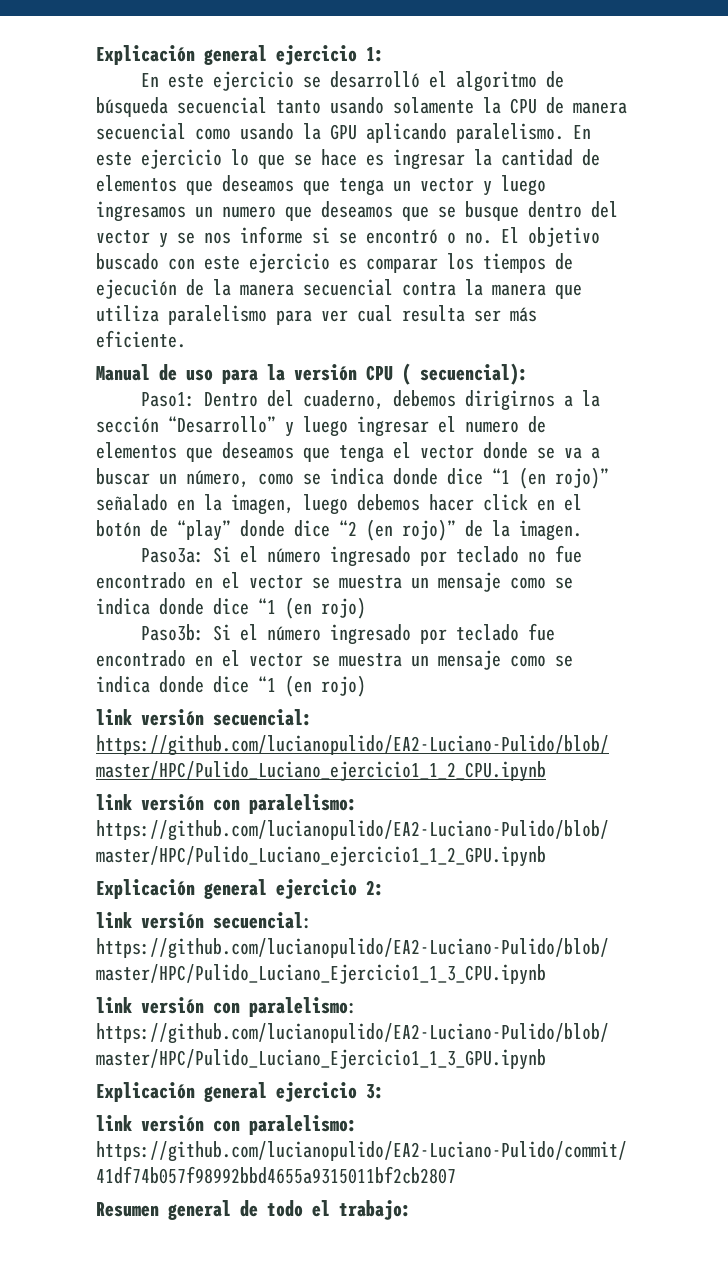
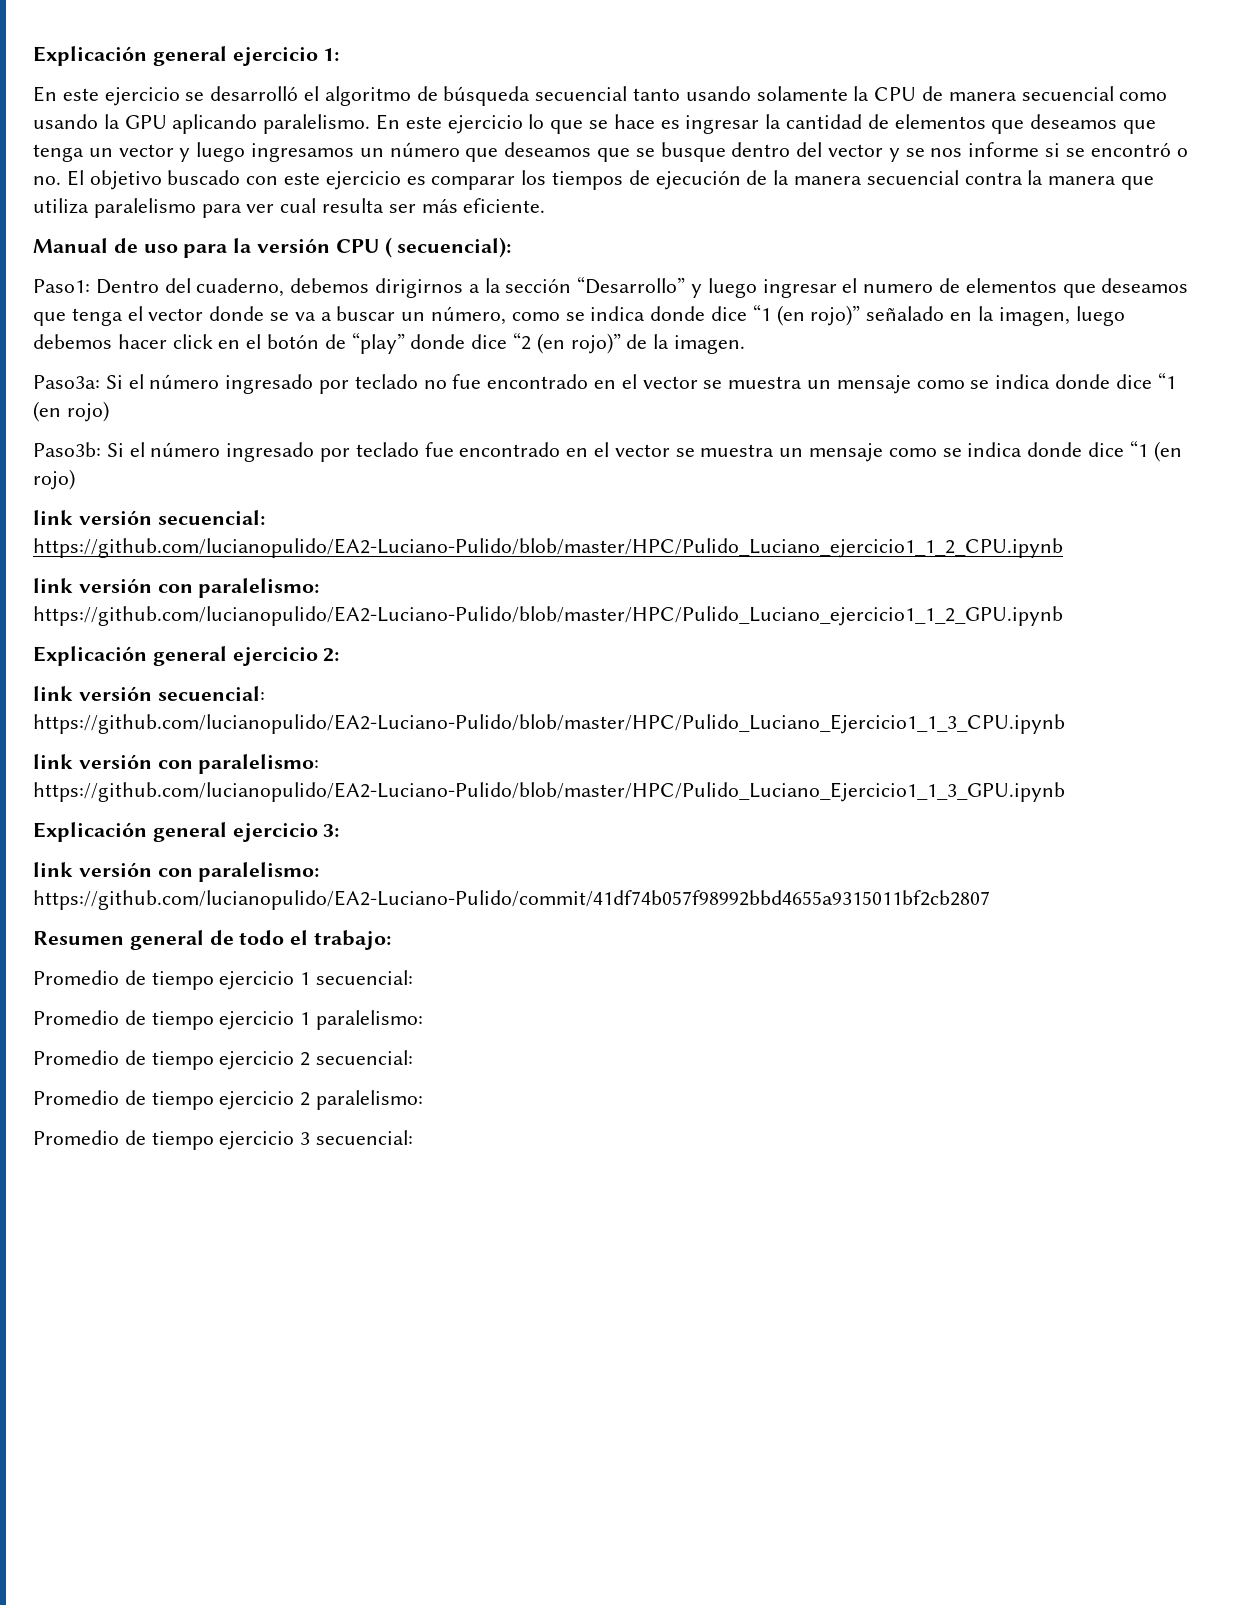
- En este ejercicio lo que se hace es ingresar la cantidad de elementos que deseamos que tenga un vector y luego ingresamos un numero que deseamos que se busque dentro del vector y se nos informe si se encontró o no. El objetivo buscado con este ejercicio es comparar los tiempos de ejecución de la manera secuencial contra la manera que utiliza paralelismo para ver cual resulta ser más eficiente.
+ En este ejercicio lo que se hace es ingresar la cantidad de elementos que deseamos que tenga un vector y luego ingresamos un número que deseamos que se busque dentro del vector y se nos informe si se encontró o no. El objetivo buscado con este ejercicio es comparar los tiempos de ejecución de la manera secuencial contra la manera que utiliza paralelismo para ver cual resulta ser más eficiente.
+ Promedio de tiempo ejercicio 1 secuencial:
+ Promedio de tiempo ejercicio 1 paralelismo:
+ Promedio de tiempo ejercicio 2 secuencial:
+ Promedio de tiempo ejercicio 2 paralelismo:
+ Promedio de tiempo ejercicio 3 secuencial:

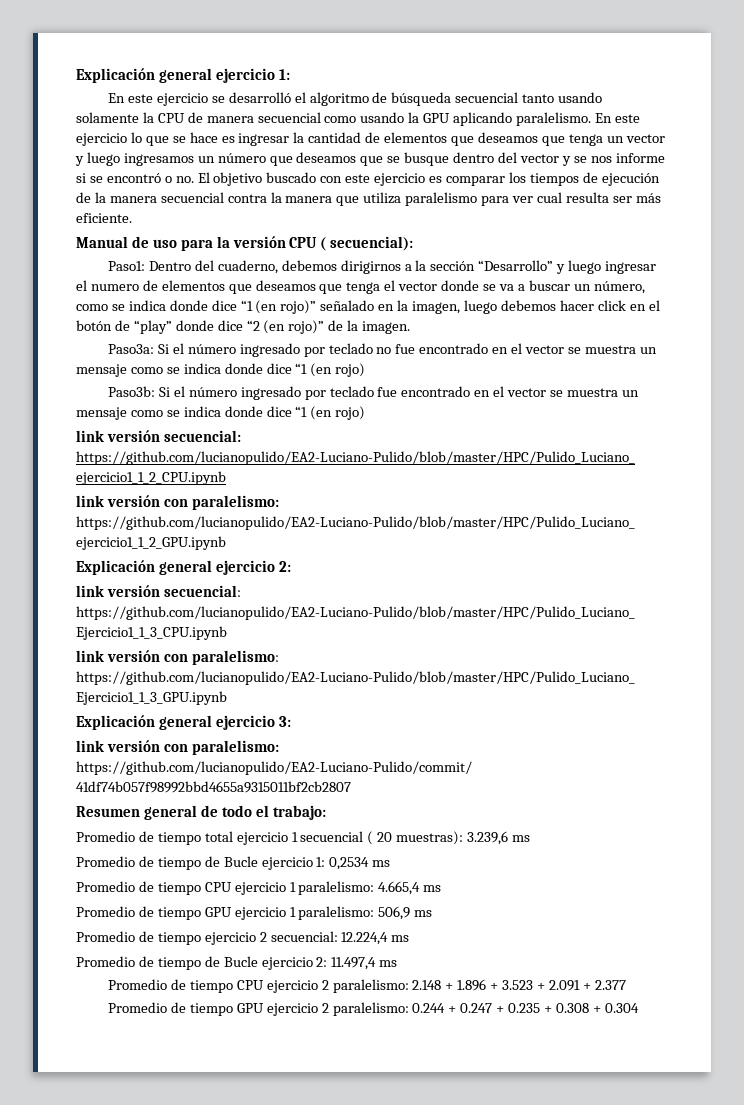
- Promedio de tiempo ejercicio 1 secuencial:
- Promedio de tiempo ejercicio 1 paralelismo:
+ Promedio de tiempo total ejercicio 1 secuencial ( 20 muestras): 3.239,6 ms
+ Promedio de tiempo de Bucle ejercicio 1: 0,2534 ms
+ Promedio de tiempo CPU ejercicio 1 paralelismo: 4.665,4 ms
+ Promedio de tiempo GPU ejercicio 1 paralelismo: 506,9 ms
- Promedio de tiempo ejercicio 2 secuencial:
- Promedio de tiempo ejercicio 2 paralelismo:
- Promedio de tiempo ejercicio 3 secuencial:
+ Promedio de tiempo ejercicio 2 secuencial: 12.224,4 ms
+ Promedio de tiempo de Bucle ejercicio 2: 11.497,4 ms
+ Promedio de tiempo CPU ejercicio 2 paralelismo: 2.148 + 1.896 + 3.523 + 2.091 + 2.377
+ Promedio de tiempo GPU ejercicio 2 paralelismo: 0.244 + 0.247 + 0.235 + 0.308 + 0.304

